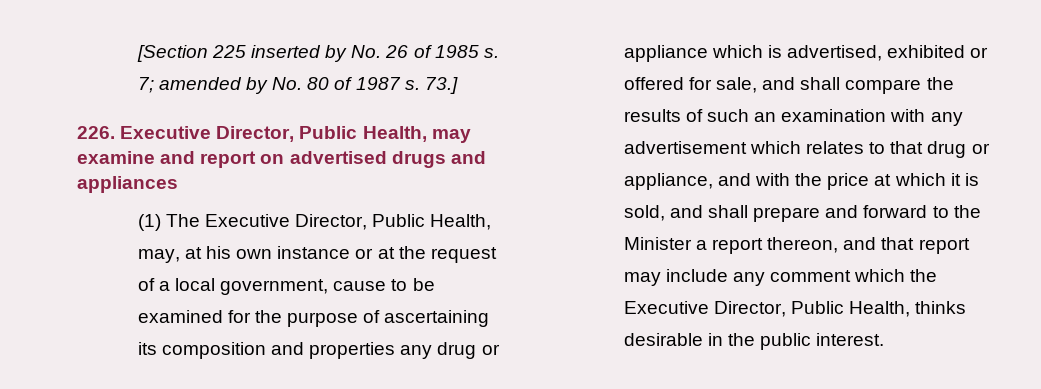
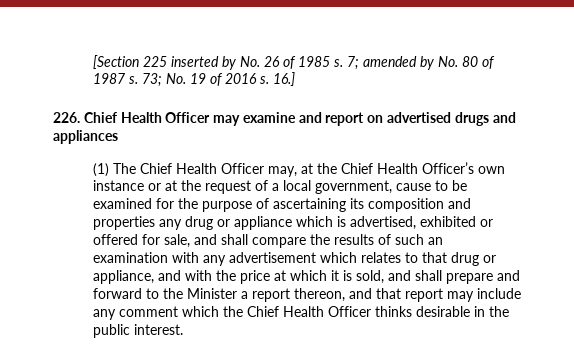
- 73.]
- 226. Executive Director, Public Health, may examine and report on advertised drugs and appliances
+ 73; No. 19 of 2016 s. 16.]
+ 226. Chief Health Officer may examine and report on advertised drugs and appliances
- (1) The Executive Director, Public Health, may, at his own instance or at the request of a local government, cause to be examined for the purpose of ascertaining its composition and properties any drug or appliance which is advertised, exhibited or offered for sale, and shall compare the results of such an examination with any advertisement which relates to that drug or appliance, and with the price at which it is sold, and shall prepare and forward to the Minister a report thereon, and that report may include any comment which the Executive Director, Public Health, thinks desirable in the public interest.
+ (1) The Chief Health Officer may, at the Chief Health Officer’s own instance or at the request of a local government, cause to be examined for the purpose of ascertaining its composition and properties any drug or appliance which is advertised, exhibited or offered for sale, and shall compare the results of such an examination with any advertisement which relates to that drug or appliance, and with the price at which it is sold, and shall prepare and forward to the Minister a report thereon, and that report may include any comment which the Chief Health Officer thinks desirable in the public interest.

